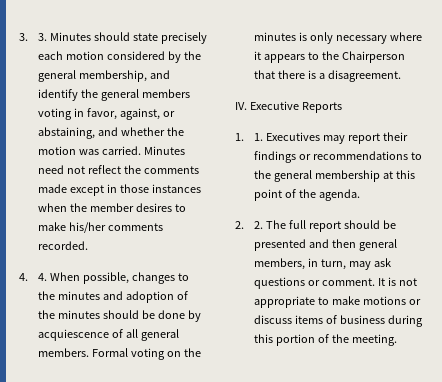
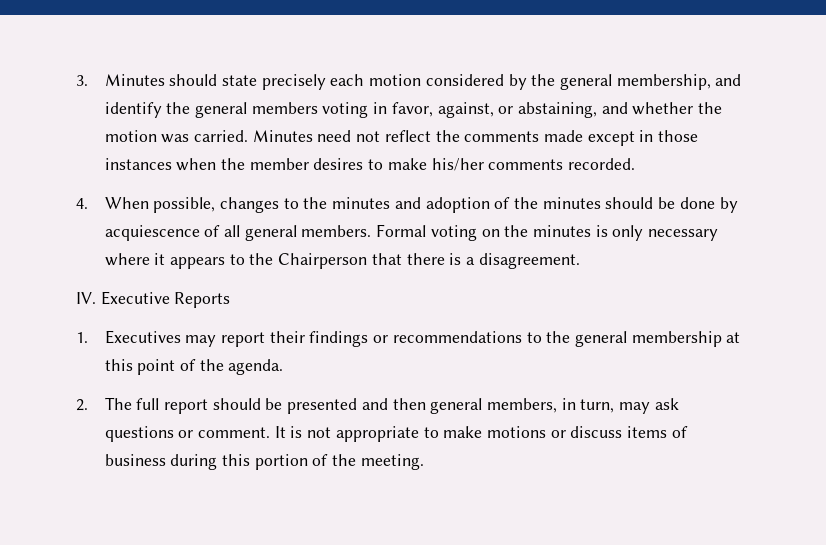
- 3. 3. Minutes should state precisely each motion considered by the general membership, and identify the general members voting in favor, against, or abstaining, and whether the motion was carried.
+ 3. Minutes should state precisely each motion considered by the general membership, and identify the general members voting in favor, against, or abstaining, and whether the motion was carried.
- 4. 4. When possible, changes to the minutes and adoption of the minutes should be done by acquiescence of all general members.
+ 4. When possible, changes to the minutes and adoption of the minutes should be done by acquiescence of all general members.
- 1. 1. Executives may report their findings or recommendations to the general membership at this point of the agenda.
+ 1. Executives may report their findings or recommendations to the general membership at this point of the agenda.
- 2. 2. The full report should be presented and then general members, in turn, may ask questions or comment.
+ 2. The full report should be presented and then general members, in turn, may ask questions or comment.

